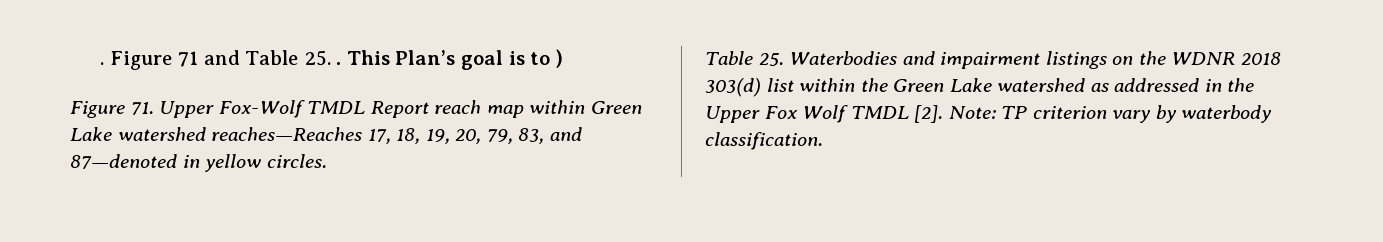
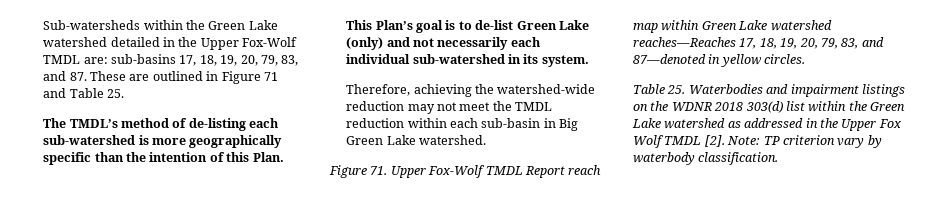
- . Figure 71 and Table 25. .
+ Sub-watersheds within the Green Lake watershed detailed in the Upper Fox-Wolf TMDL are: sub-basins 17, 18, 19, 20, 79, 83, and 87. These are outlined in Figure 71 and Table 25.
+ The TMDL’s method of de-listing each sub-watershed is more geographically specific than the intention of this Plan.
- This Plan’s goal is to )
+ This Plan’s goal is to de-list Green Lake (only) and not necessarily each individual sub-watershed in its system.
+ Therefore, achieving the watershed-wide reduction may not meet the TMDL reduction within each sub-basin in Big Green Lake watershed.

